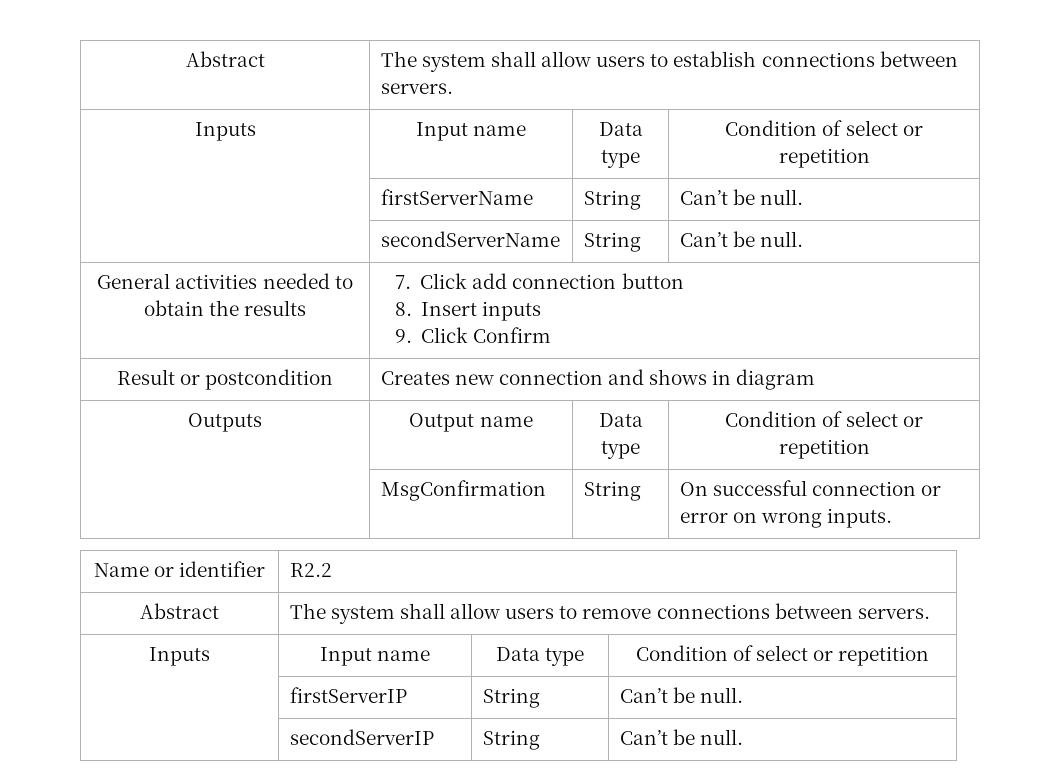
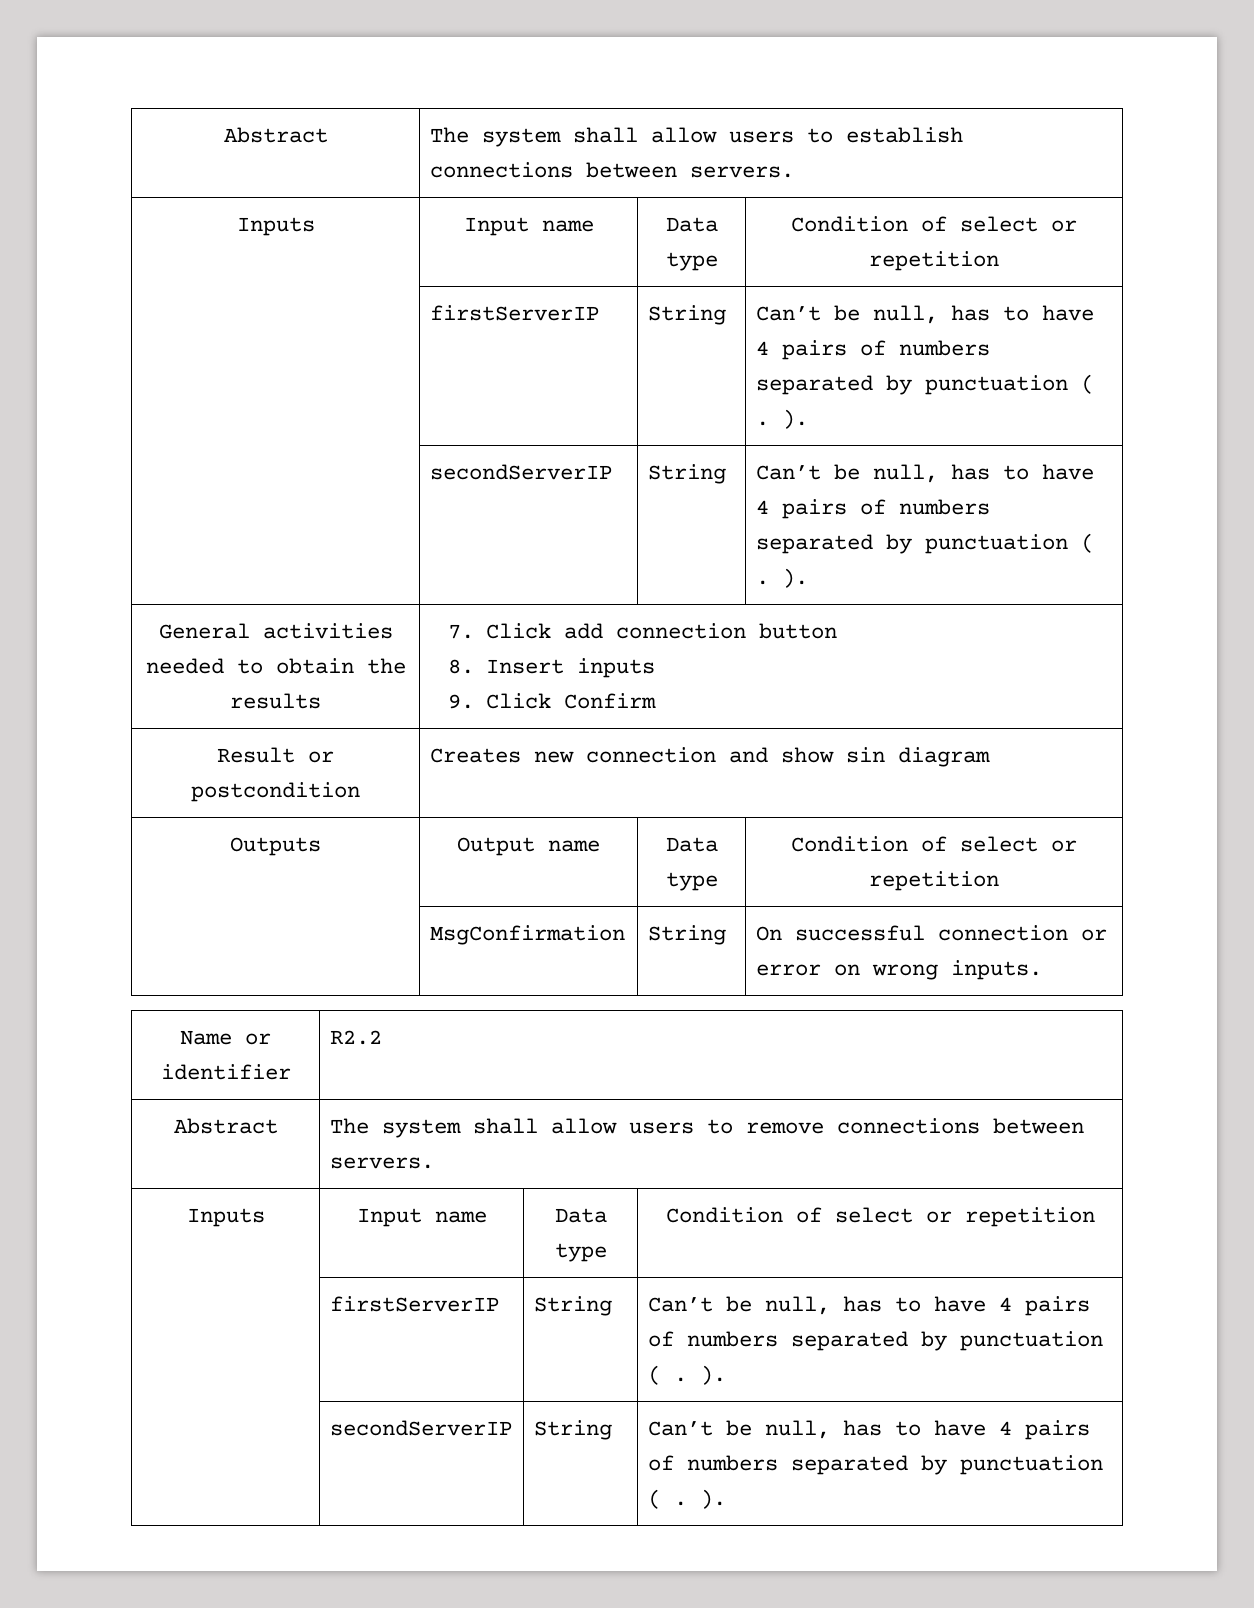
  Abstract | The system shall allow users to establish connections between servers.
  Inputs | Input name | Data type | Condition of select or repetition
- | firstServerName | String | Can’t be null.
- | secondServerName | String | Can’t be null.
+ | firstServerIP | String | Can’t be null, has to have 4 pairs of numbers separated by punctuation ( . ).
+ | secondServerIP | String | Can’t be null, has to have 4 pairs of numbers separated by punctuation ( . ).
- Result or postcondition | Creates new connection and shows in diagram
+ Result or postcondition | Creates new connection and show sin diagram
  Abstract | The system shall allow users to remove connections between servers.
  Inputs | Input name | Data type | Condition of select or repetition
- | firstServerIP | String | Can’t be null.
- | secondServerIP | String | Can’t be null.
+ | firstServerIP | String | Can’t be null, has to have 4 pairs of numbers separated by punctuation ( . ).
+ | secondServerIP | String | Can’t be null, has to have 4 pairs of numbers separated by punctuation ( . ).

